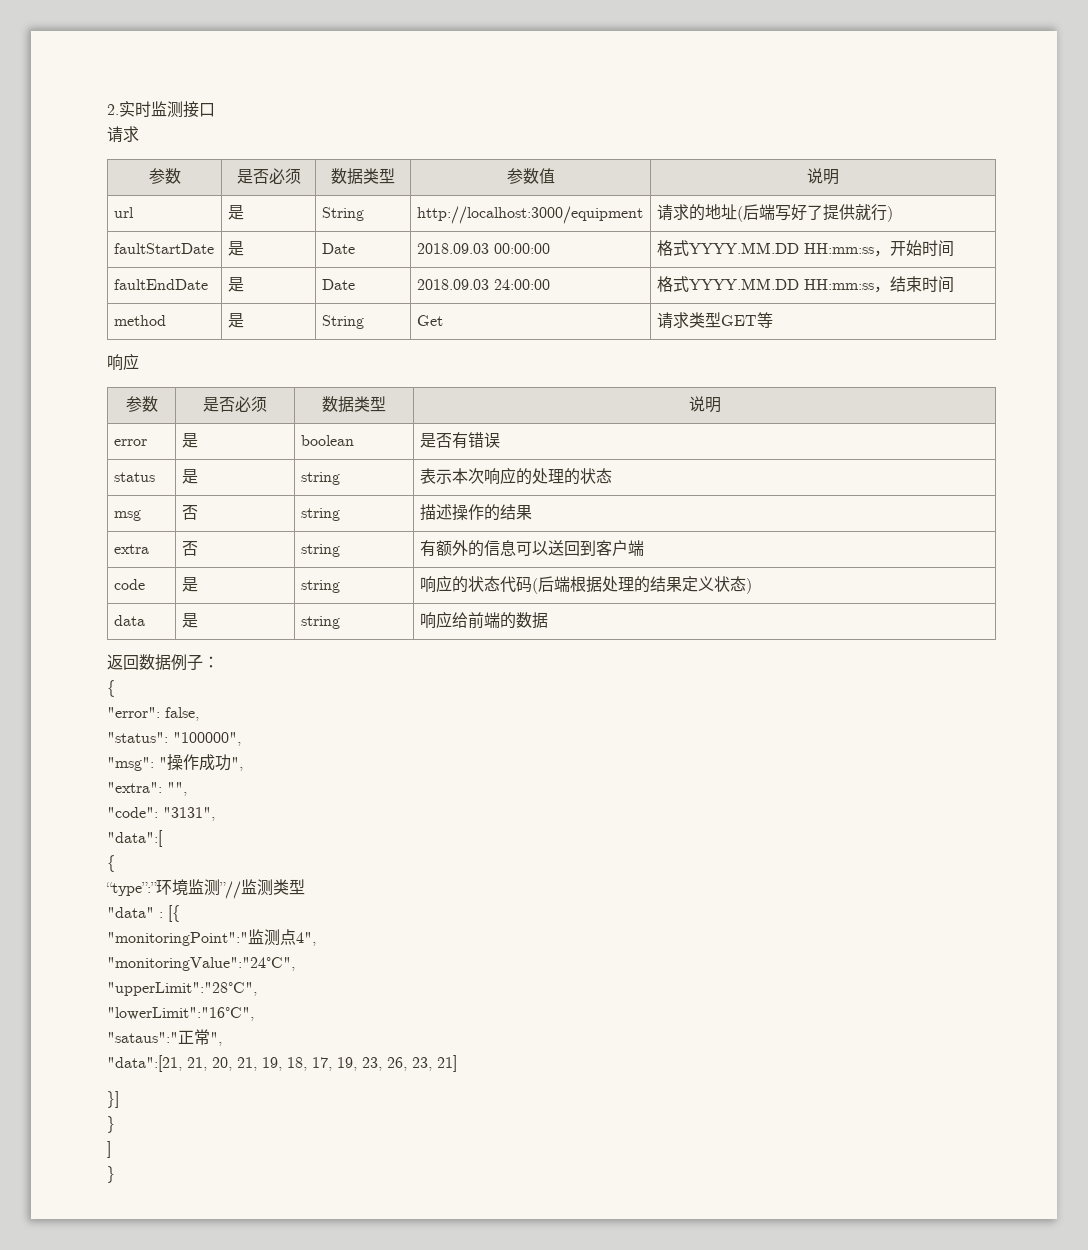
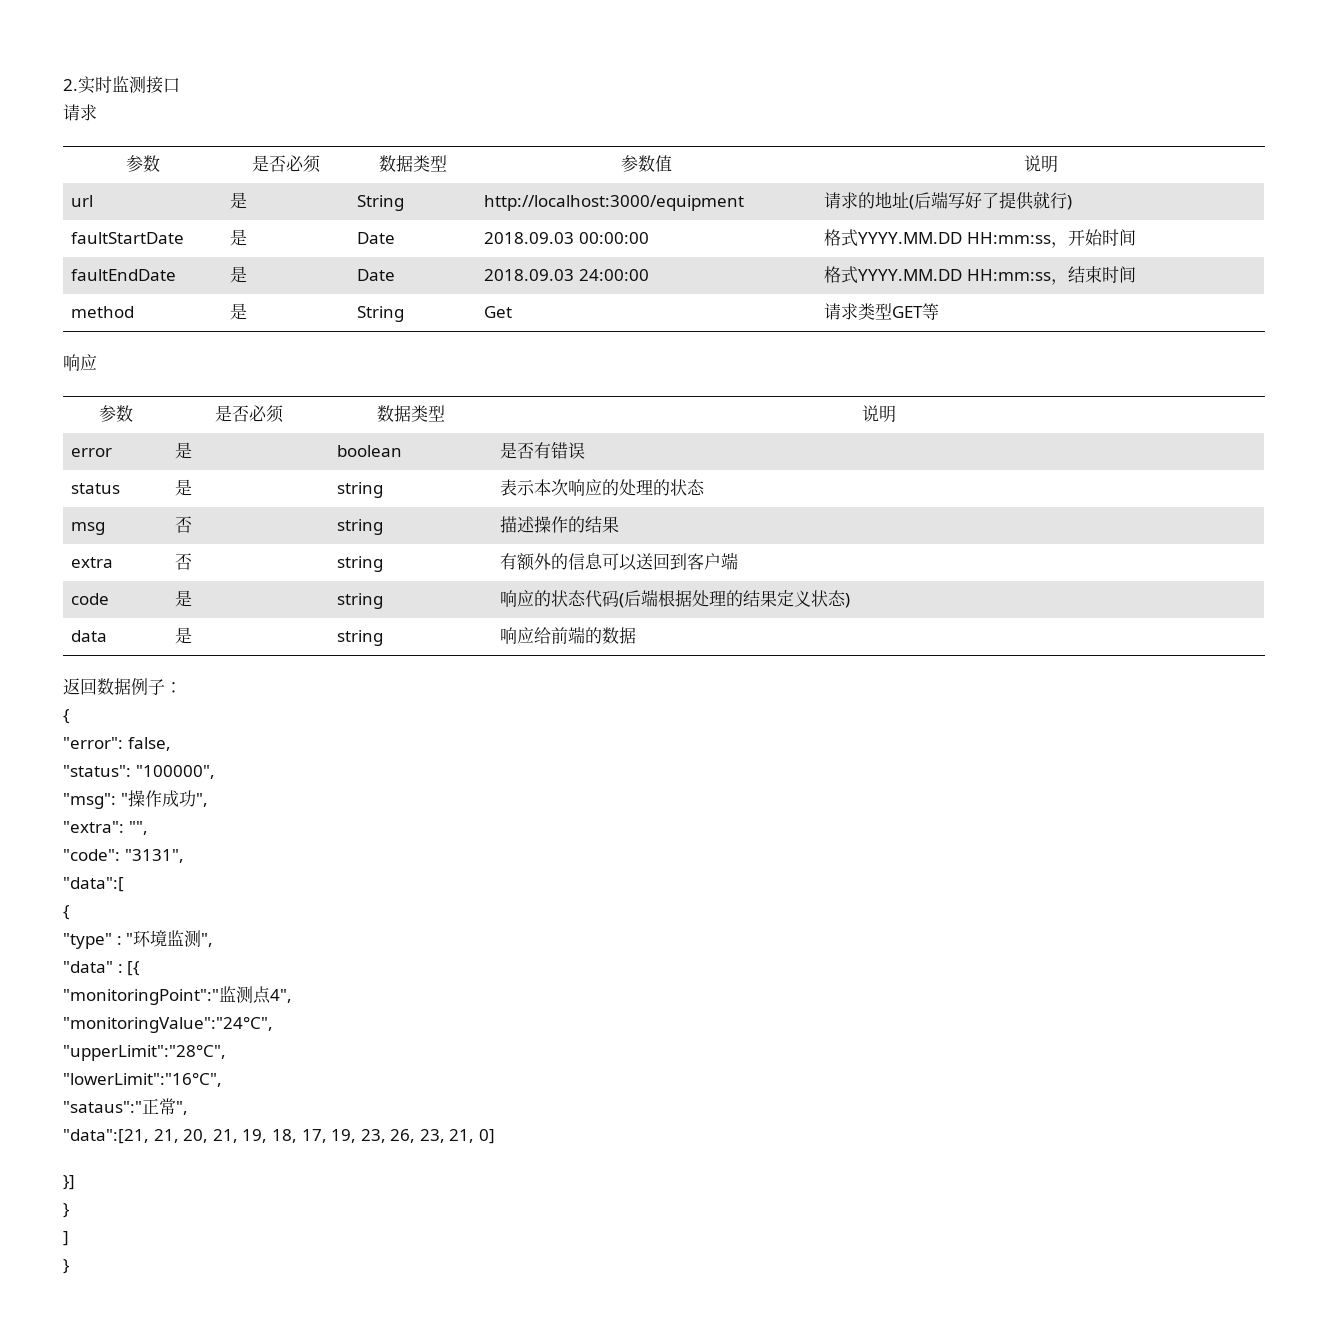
- “type”:”环境监测”//监测类型
+ "type" : "环境监测",
- "data":[21, 21, 20, 21, 19, 18, 17, 19, 23, 26, 23, 21]
+ "data":[21, 21, 20, 21, 19, 18, 17, 19, 23, 26, 23, 21, 0]

